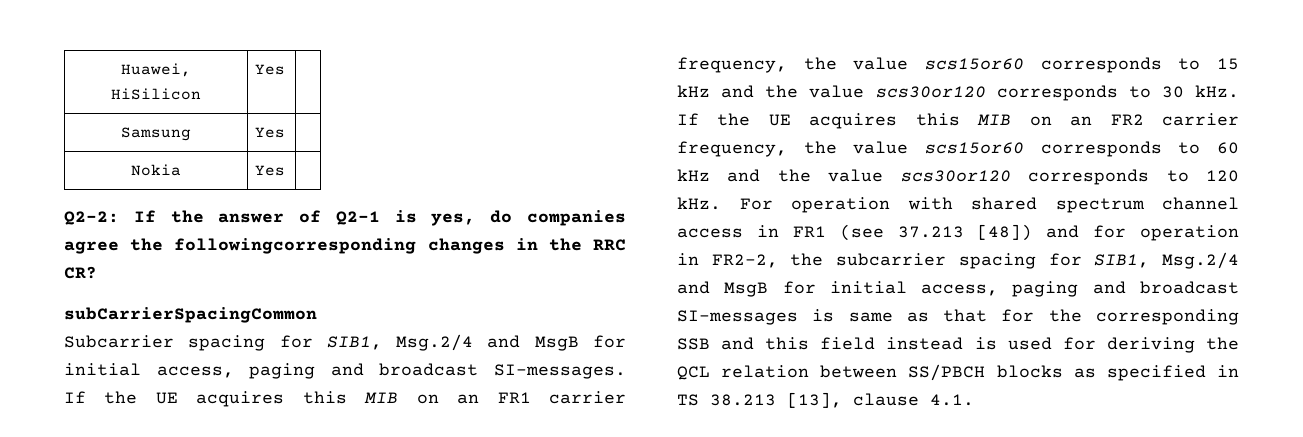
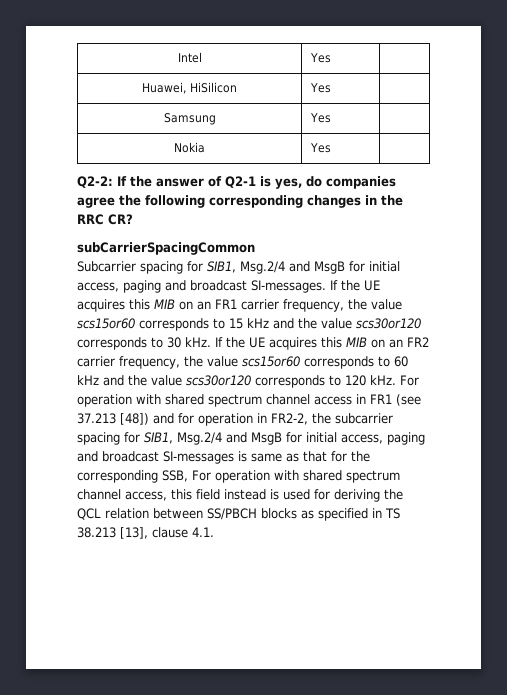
+ Intel | Yes |
- Q2-2: If the answer of Q2-1 is yes, do companies agree the followingcorresponding changes in the RRC CR?
+ Q2-2: If the answer of Q2-1 is yes, do companies agree the following corresponding changes in the RRC CR?
- For operation with shared spectrum channel access in FR1 (see 37.213 [48]) and for operation in FR2-2, the subcarrier spacing for SIB1, Msg.2/4 and MsgB for initial access, paging and broadcast SI-messages is same as that for the corresponding SSB and this field instead is used for deriving the QCL relation between SS/PBCH blocks as specified in TS 38.213 [13], clause 4.1.
+ For operation with shared spectrum channel access in FR1 (see 37.213 [48]) and for operation in FR2-2, the subcarrier spacing for SIB1, Msg.2/4 and MsgB for initial access, paging and broadcast SI-messages is same as that for the corresponding SSB, For operation with shared spectrum channel access, this field instead is used for deriving the QCL relation between SS/PBCH blocks as specified in TS 38.213 [13], clause 4.1.

